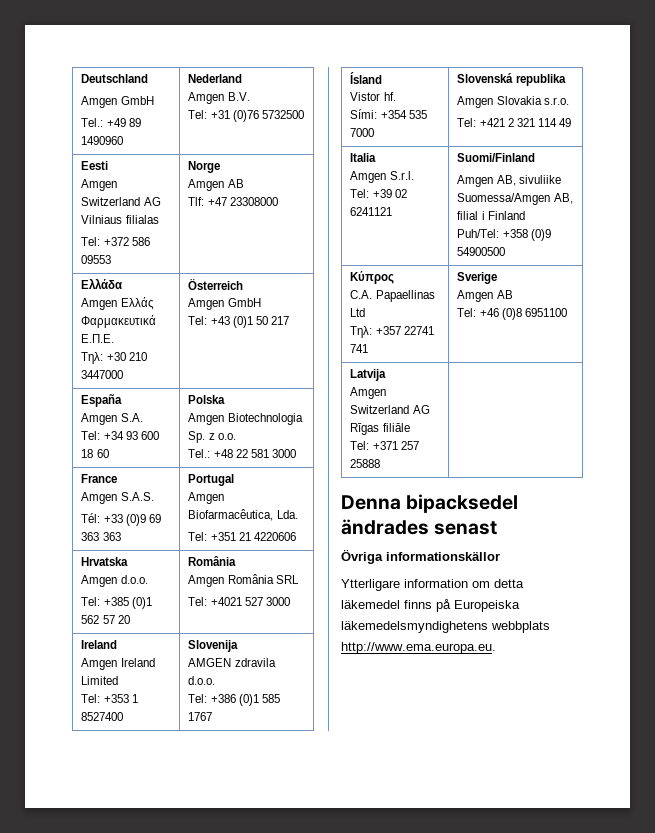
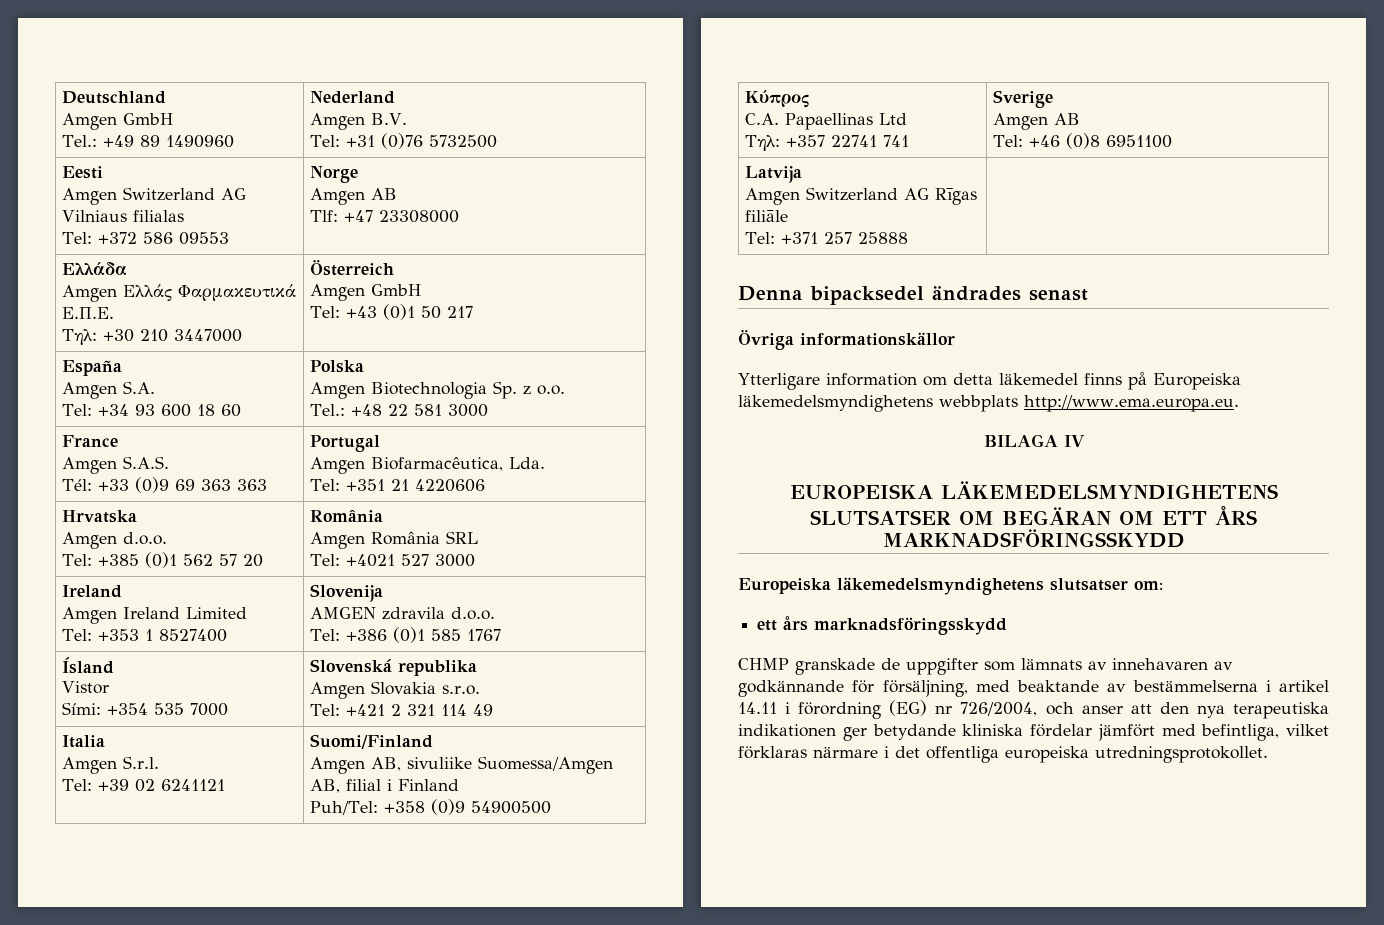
  Ísland
- Vistor hf.
+ Vistor
+ BILAGA IV
+ EUROPEISKA LÄKEMEDELSMYNDIGHETENS SLUTSATSER OM BEGÄRAN OM ETT ÅRS MARKNADSFÖRINGSSKYDD
+ Europeiska läkemedelsmyndighetens slutsatser om:
+ ett års marknadsföringsskydd
+ CHMP granskade de uppgifter som lämnats av innehavaren av godkännande för försäljning, med beaktande av bestämmelserna i artikel 14.11 i förordning (EG) nr 726/2004, och anser att den nya terapeutiska indikationen ger betydande kliniska fördelar jämfört med befintliga, vilket förklaras närmare i det offentliga europeiska utredningsprotokollet.

